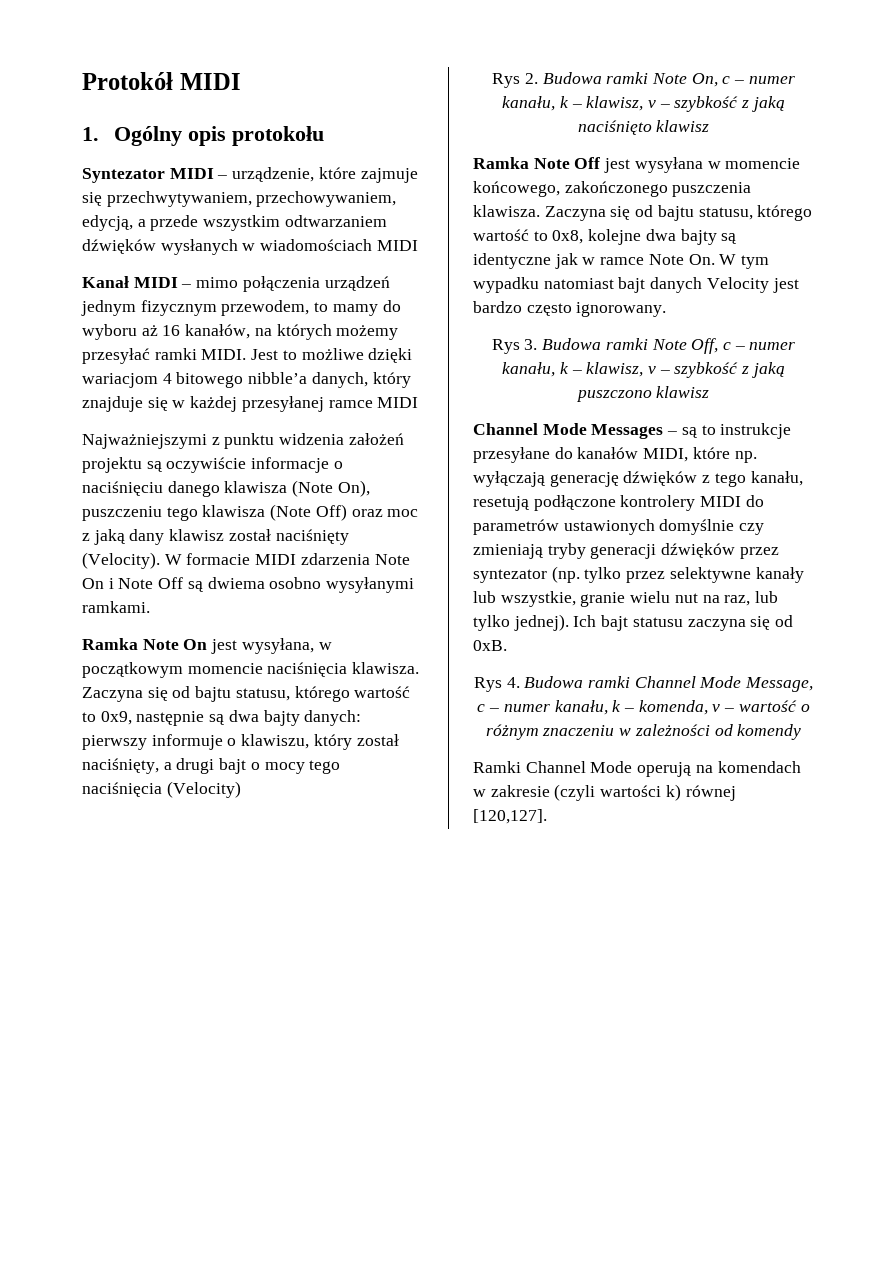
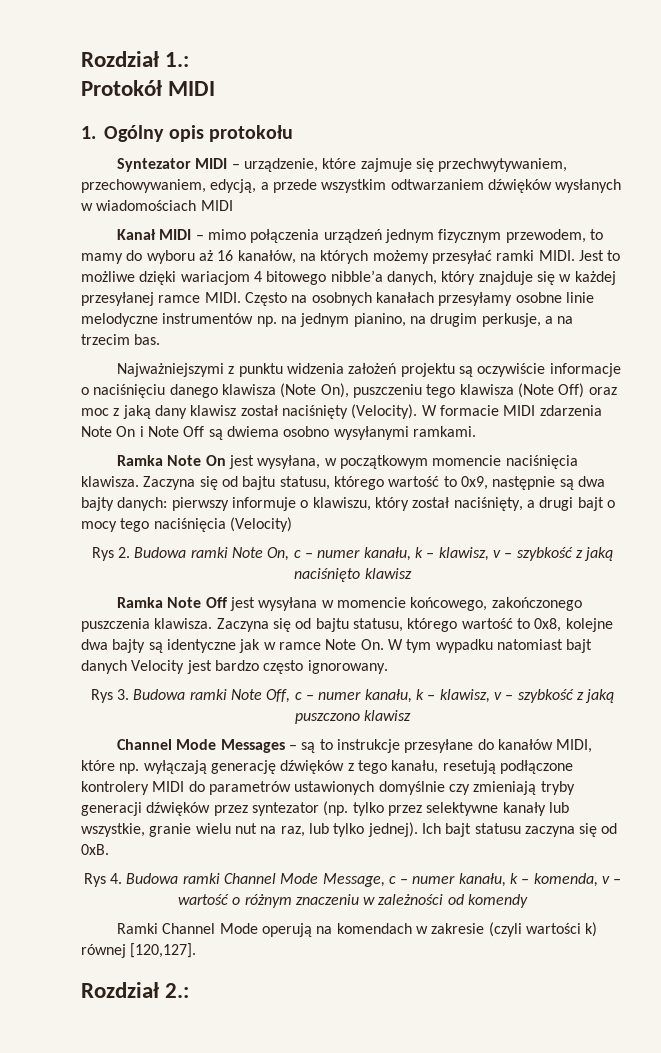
+ Rozdział 1.:
- Jest to możliwe dzięki wariacjom 4 bitowego nibble’a danych, który znajduje się w każdej przesyłanej ramce MIDI
+ Jest to możliwe dzięki wariacjom 4 bitowego nibble’a danych, który znajduje się w każdej przesyłanej ramce MIDI. Często na osobnych kanałach przesyłamy osobne linie melodyczne instrumentów np. na jednym pianino, na drugim perkusje, a na trzecim bas.
+ Rozdział 2.:

